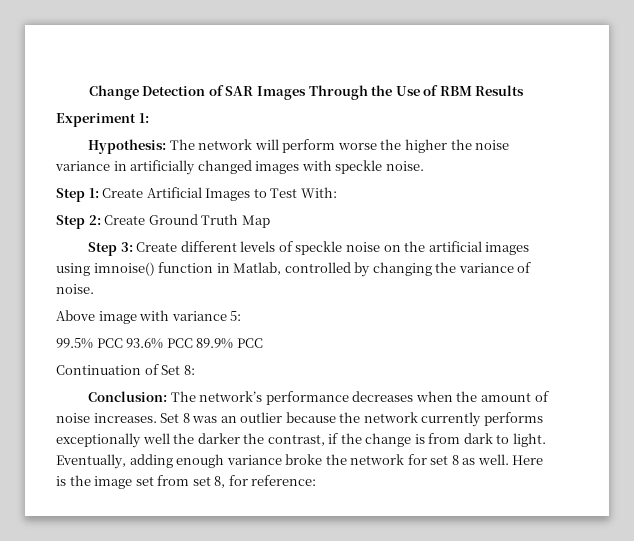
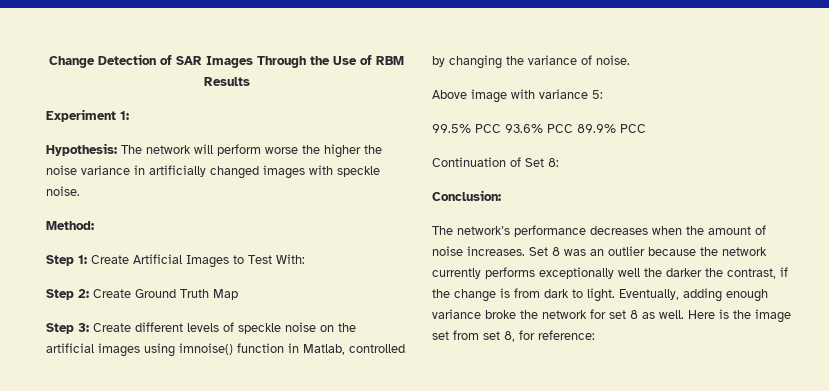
+ Method:
- Conclusion: The network’s performance decreases when the amount of noise increases.
+ Conclusion:
+ The network’s performance decreases when the amount of noise increases.

